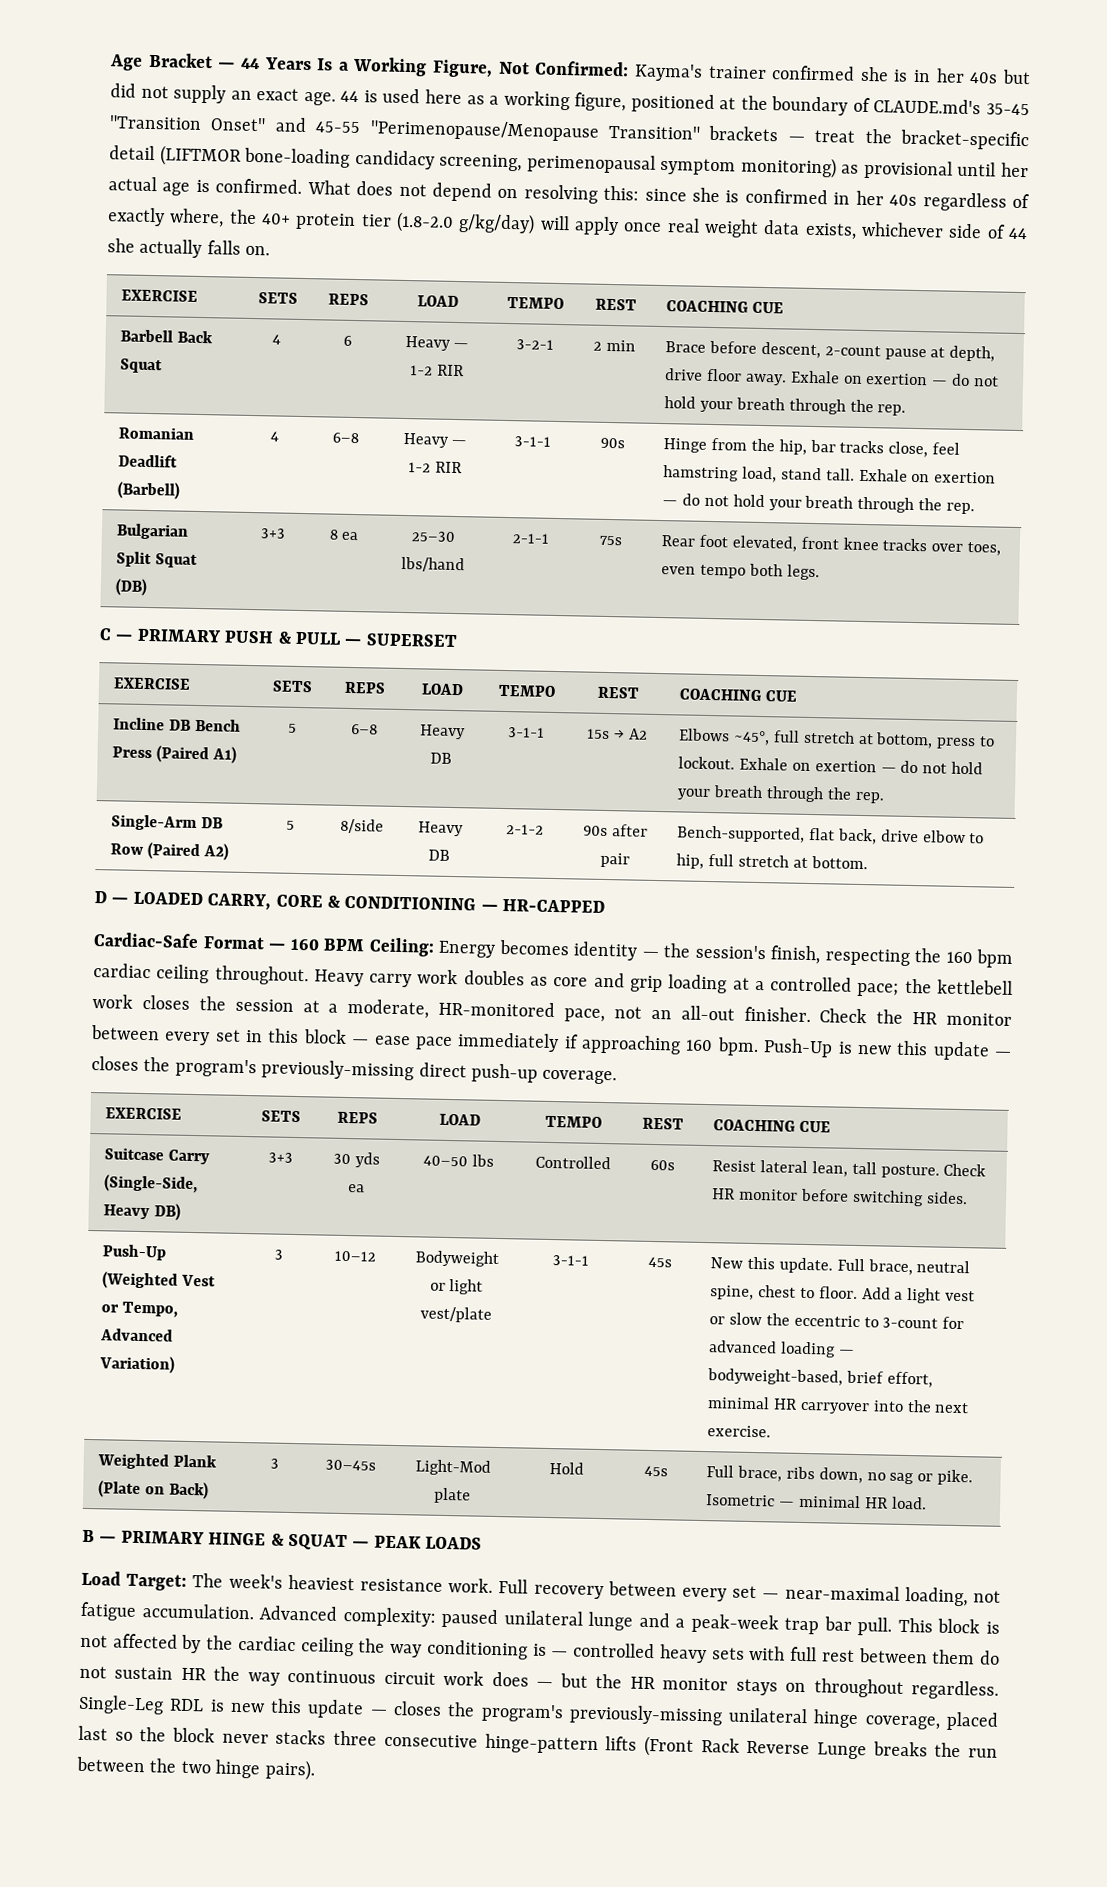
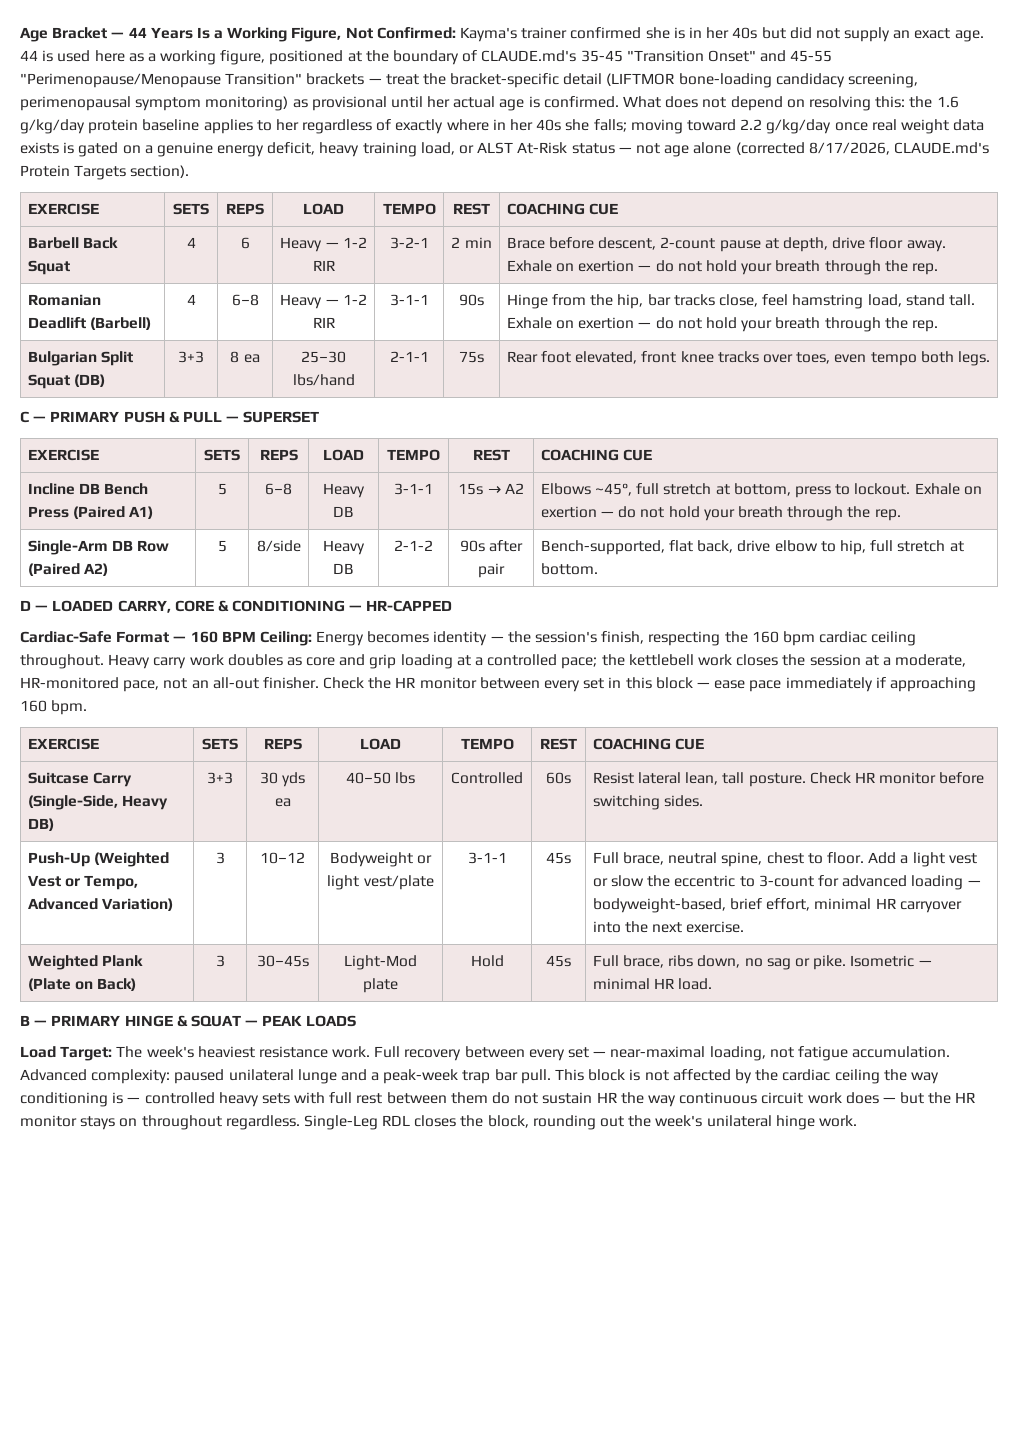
- What does not depend on resolving this: since she is confirmed in her 40s regardless of exactly where, the 40+ protein tier (1.8-2.0 g/kg/day) will apply once real weight data exists, whichever side of 44 she actually falls on.
+ What does not depend on resolving this: the 1.6 g/kg/day protein baseline applies to her regardless of exactly where in her 40s she falls; moving toward 2.2 g/kg/day once real weight data exists is gated on a genuine energy deficit, heavy training load, or ALST At-Risk status — not age alone (corrected 8/17/2026, CLAUDE.md's Protein Targets section).
- Push-Up is new this update — closes the program's previously-missing direct push-up coverage.
- New this update.
- Single-Leg RDL is new this update — closes the program's previously-missing unilateral hinge coverage, placed last so the block never stacks three consecutive hinge-pattern lifts (Front Rack Reverse Lunge breaks the run between the two hinge pairs).
+ Single-Leg RDL closes the block, rounding out the week's unilateral hinge work.

